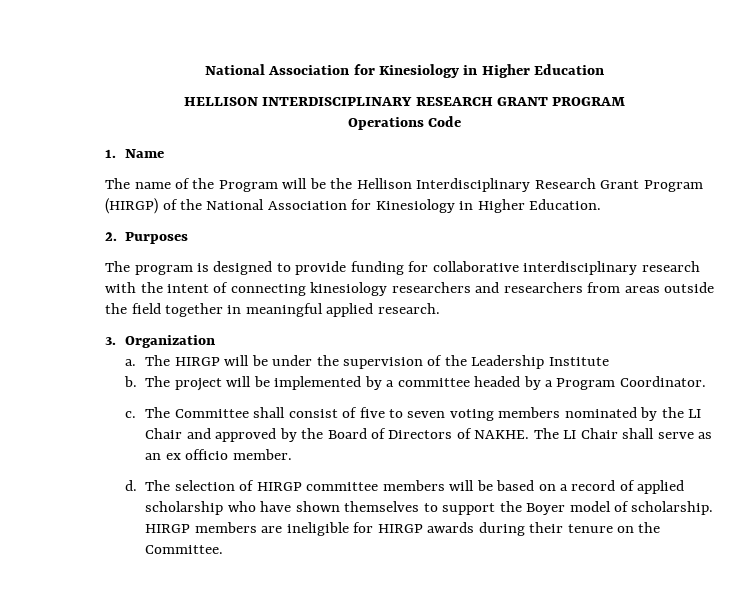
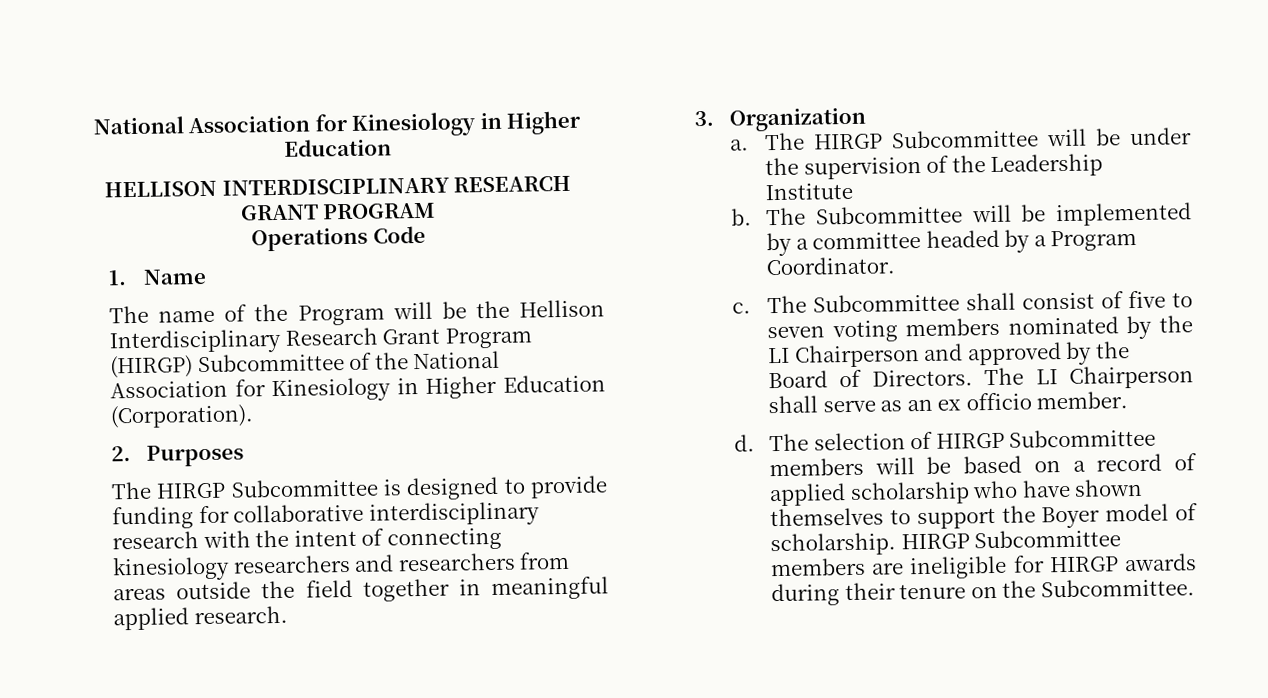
- The name of the Program will be the Hellison Interdisciplinary Research Grant Program (HIRGP) of the National Association for Kinesiology in Higher Education.
+ The name of the Program will be the Hellison Interdisciplinary Research Grant Program (HIRGP) Subcommittee of the National Association for Kinesiology in Higher Education (Corporation).
- The program is designed to provide funding for collaborative interdisciplinary research with the intent of connecting kinesiology researchers and researchers from areas outside the field together in meaningful applied research.
+ The HIRGP Subcommittee is designed to provide funding for collaborative interdisciplinary research with the intent of connecting kinesiology researchers and researchers from areas outside the field together in meaningful applied research.
- The HIRGP will be under the supervision of the Leadership Institute
+ The HIRGP Subcommittee will be under the supervision of the Leadership Institute
- The project will be implemented by a committee headed by a Program Coordinator.
+ The Subcommittee will be implemented by a committee headed by a Program Coordinator.
- The Committee shall consist of five to seven voting members nominated by the LI Chair and approved by the Board of Directors of NAKHE.
+ The Subcommittee shall consist of five to seven voting members nominated by the LI Chairperson and approved by the Board of Directors.
- The LI Chair shall serve as an ex officio member.
+ The LI Chairperson shall serve as an ex officio member.
- The selection of HIRGP committee members will be based on a record of applied scholarship who have shown themselves to support the Boyer model of scholarship.
+ The selection of HIRGP Subcommittee members will be based on a record of applied scholarship who have shown themselves to support the Boyer model of scholarship.
- HIRGP members are ineligible for HIRGP awards during their tenure on the Committee.
+ HIRGP Subcommittee members are ineligible for HIRGP awards during their tenure on the Subcommittee.

